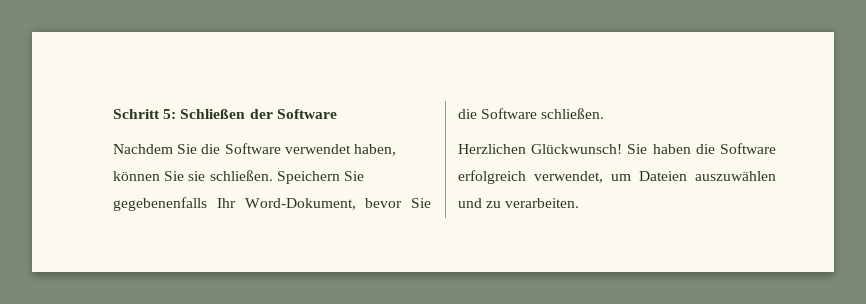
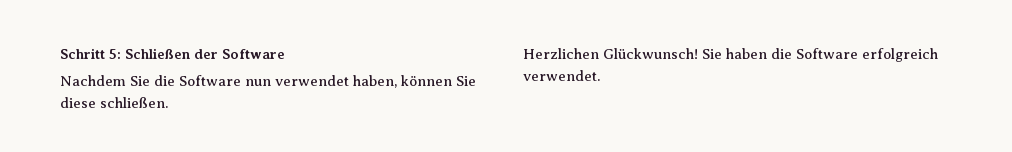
- Nachdem Sie die Software verwendet haben, können Sie sie schließen. Speichern Sie gegebenenfalls Ihr Word-Dokument, bevor Sie die Software schließen.
+ Nachdem Sie die Software nun verwendet haben, können Sie diese schließen.
- Sie haben die Software erfolgreich verwendet, um Dateien auszuwählen und zu verarbeiten.
+ Sie haben die Software erfolgreich verwendet.

